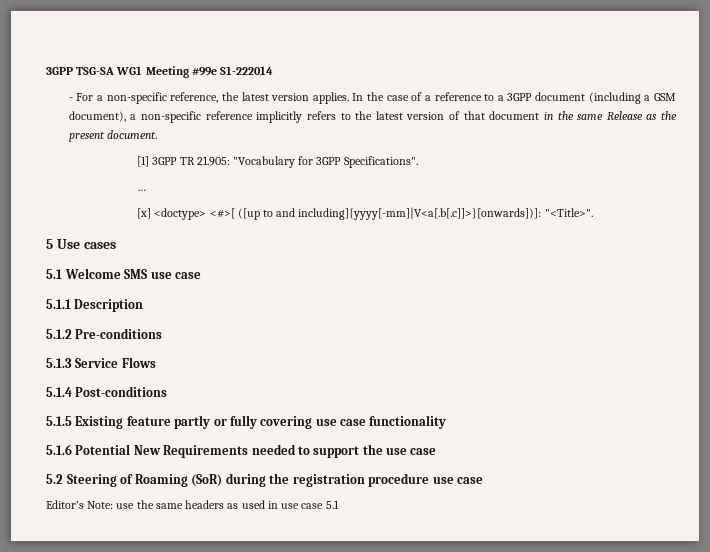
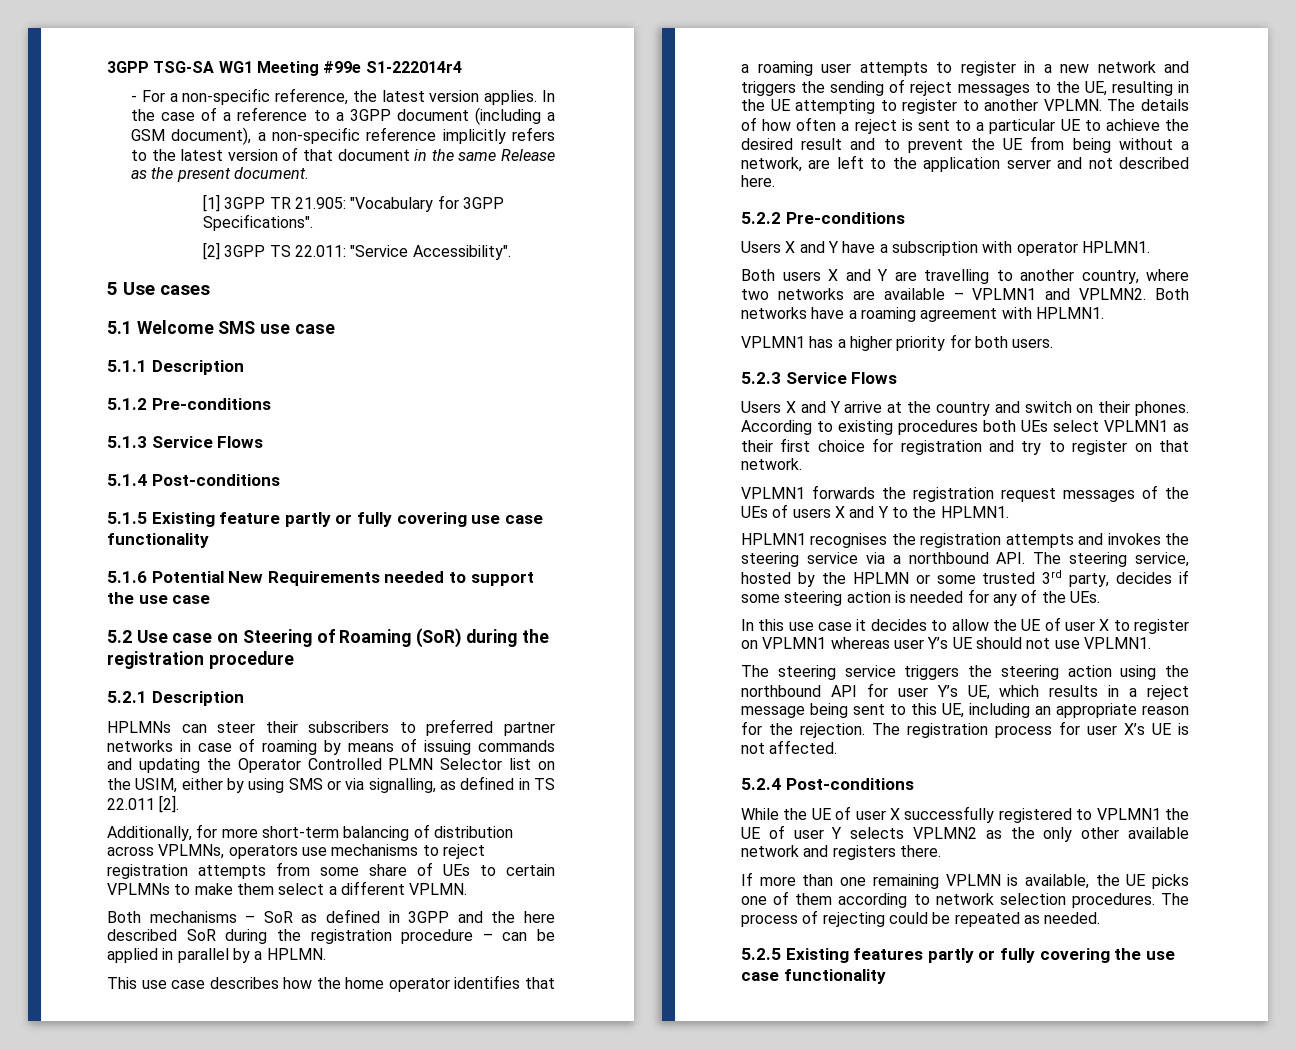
- 3GPP TSG-SA WG1 Meeting #99e S1-222014
+ 3GPP TSG-SA WG1 Meeting #99e S1-222014r4
- …
- [x] <doctype> <#>[ ([up to and including]{yyyy[-mm]|V<a[.b[.c]]>}[onwards])]: "<Title>".
+ [2] 3GPP TS 22.011: "Service Accessibility".
- 5.2 Steering of Roaming (SoR) during the registration procedure use case
- Editor’s Note: use the same headers as used in use case 5.1
+ 5.2 Use case on Steering of Roaming (SoR) during the registration procedure
+ 5.2.1 Description
+ HPLMNs can steer their subscribers to preferred partner networks in case of roaming by means of issuing commands and updating the Operator Controlled PLMN Selector list on the USIM, either by using SMS or via signalling, as defined in TS 22.011 [2].
+ Additionally, for more short-term balancing of distribution across VPLMNs, operators use mechanisms to reject registration attempts from some share of UEs to certain VPLMNs to make them select a different VPLMN.
+ Both mechanisms – SoR as defined in 3GPP and the here described SoR during the registration procedure – can be applied in parallel by a HPLMN.
+ This use case describes how the home operator identifies that a roaming user attempts to register in a new network and triggers the sending of reject messages to the UE, resulting in the UE attempting to register to another VPLMN. The details of how often a reject is sent to a particular UE to achieve the desired result and to prevent the UE from being without a network, are left to the application server and not described here.
+ 5.2.2 Pre-conditions
+ Users X and Y have a subscription with operator HPLMN1.
+ Both users X and Y are travelling to another country, where two networks are available – VPLMN1 and VPLMN2. Both networks have a roaming agreement with HPLMN1.
+ VPLMN1 has a higher priority for both users.
+ 5.2.3 Service Flows
+ Users X and Y arrive at the country and switch on their phones. According to existing procedures both UEs select VPLMN1 as their first choice for registration and try to register on that network.
+ VPLMN1 forwards the registration request messages of the UEs of users X and Y to the HPLMN1.
+ HPLMN1 recognises the registration attempts and invokes the steering service via a northbound API. The steering service, hosted by the HPLMN or some trusted 3rd party, decides if some steering action is needed for any of the UEs.
+ In this use case it decides to allow the UE of user X to register on VPLMN1 whereas user Y’s UE should not use VPLMN1.
+ The steering service triggers the steering action using the northbound API for user Y’s UE, which results in a reject message being sent to this UE, including an appropriate reason for the rejection. The registration process for user X’s UE is not affected.
+ 5.2.4 Post-conditions
+ While the UE of user X successfully registered to VPLMN1 the UE of user Y selects VPLMN2 as the only other available network and registers there.
+ If more than one remaining VPLMN is available, the UE picks one of them according to network selection procedures. The process of rejecting could be repeated as needed.
+ 5.2.5 Existing features partly or fully covering the use case functionality

